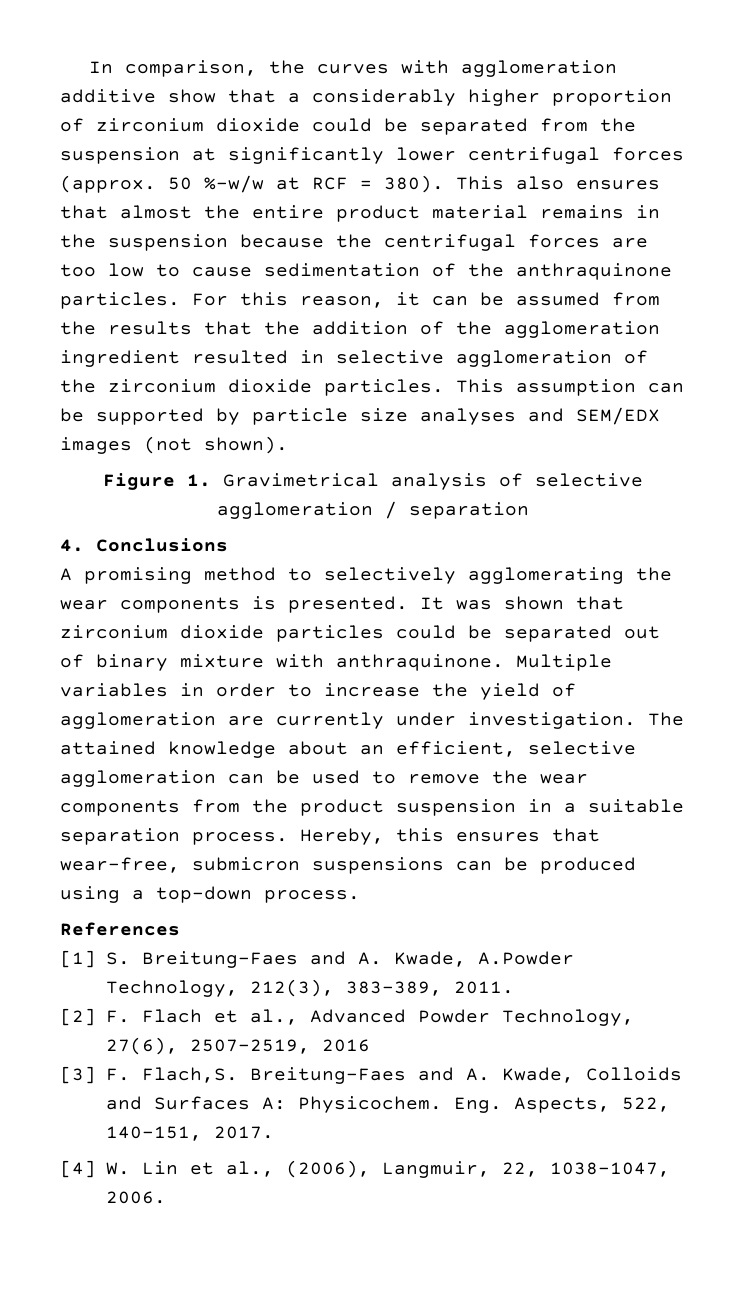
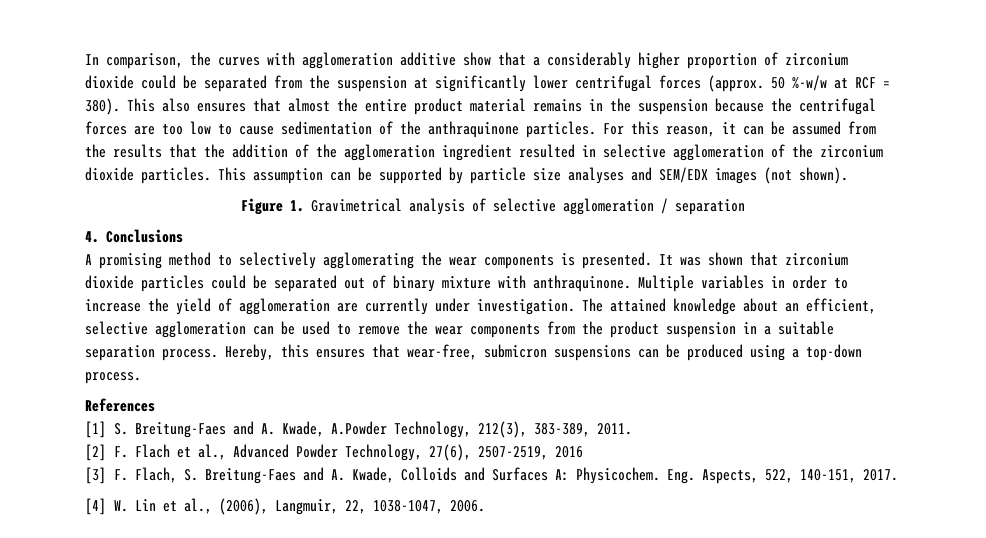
- [3] F. Flach,S. Breitung-Faes and A. Kwade, Colloids and Surfaces A: Physicochem.
+ [3] F. Flach, S. Breitung-Faes and A. Kwade, Colloids and Surfaces A: Physicochem.

